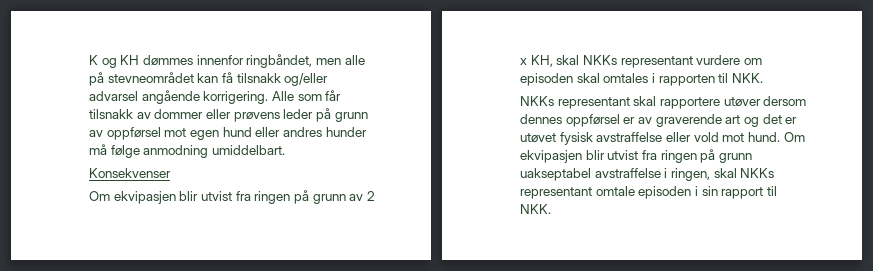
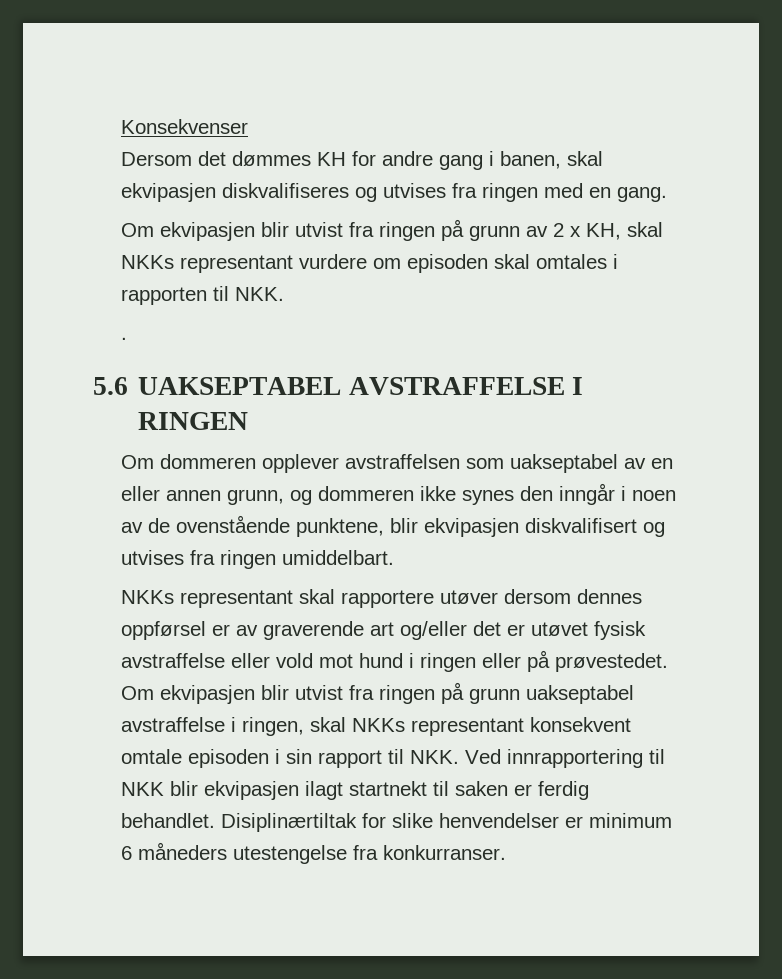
- K og KH dømmes innenfor ringbåndet, men alle på stevneområdet kan få tilsnakk og/eller advarsel angående korrigering. Alle som får tilsnakk av dommer eller prøvens leder på grunn av oppførsel mot egen hund eller andres hunder må følge anmodning umiddelbart.
  Konsekvenser
+ Dersom det dømmes KH for andre gang i banen, skal ekvipasjen diskvalifiseres og utvises fra ringen med en gang.
+ .
+ 5.6 UAKSEPTABEL AVSTRAFFELSE I RINGEN
+ Om dommeren opplever avstraffelsen som uakseptabel av en eller annen grunn, og dommeren ikke synes den inngår i noen av de ovenstående punktene, blir ekvipasjen diskvalifisert og utvises fra ringen umiddelbart.
- NKKs representant skal rapportere utøver dersom dennes oppførsel er av graverende art og det er utøvet fysisk avstraffelse eller vold mot hund.
+ NKKs representant skal rapportere utøver dersom dennes oppførsel er av graverende art og/eller det er utøvet fysisk avstraffelse eller vold mot hund i ringen eller på prøvestedet.
- Om ekvipasjen blir utvist fra ringen på grunn uakseptabel avstraffelse i ringen, skal NKKs representant omtale episoden i sin rapport til NKK.
+ Om ekvipasjen blir utvist fra ringen på grunn uakseptabel avstraffelse i ringen, skal NKKs representant konsekvent omtale episoden i sin rapport til NKK. Ved innrapportering til NKK blir ekvipasjen ilagt startnekt til saken er ferdig behandlet. Disiplinærtiltak for slike henvendelser er minimum 6 måneders utestengelse fra konkurranser.

